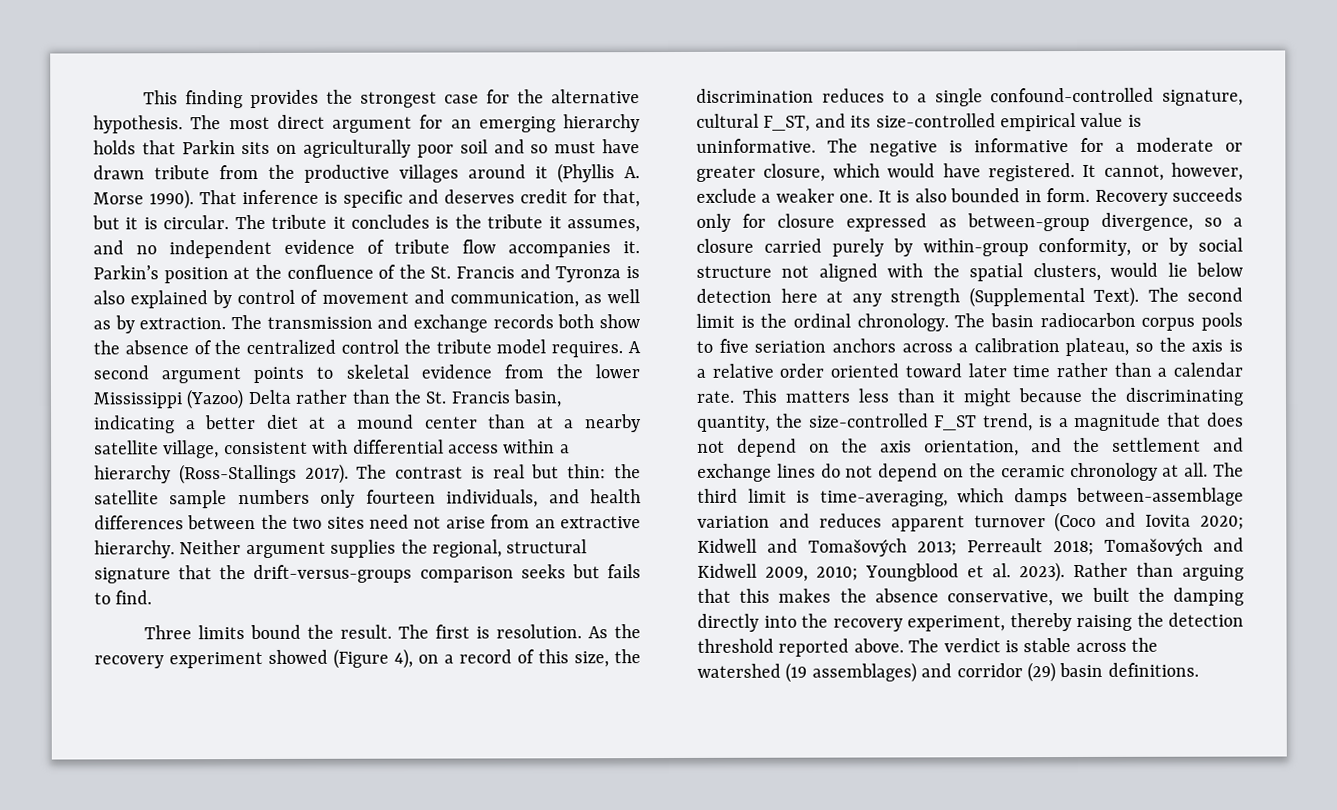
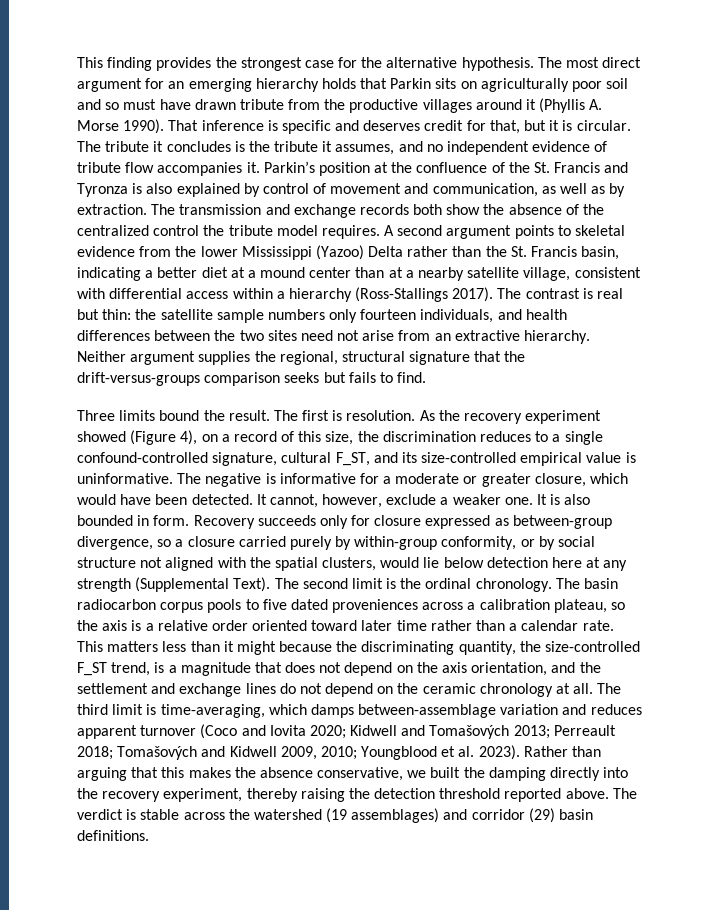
- The negative is informative for a moderate or greater closure, which would have registered.
+ The negative is informative for a moderate or greater closure, which would have been detected.
- The basin radiocarbon corpus pools to five seriation anchors across a calibration plateau, so the axis is a relative order oriented toward later time rather than a calendar rate.
+ The basin radiocarbon corpus pools to five dated proveniences across a calibration plateau, so the axis is a relative order oriented toward later time rather than a calendar rate.

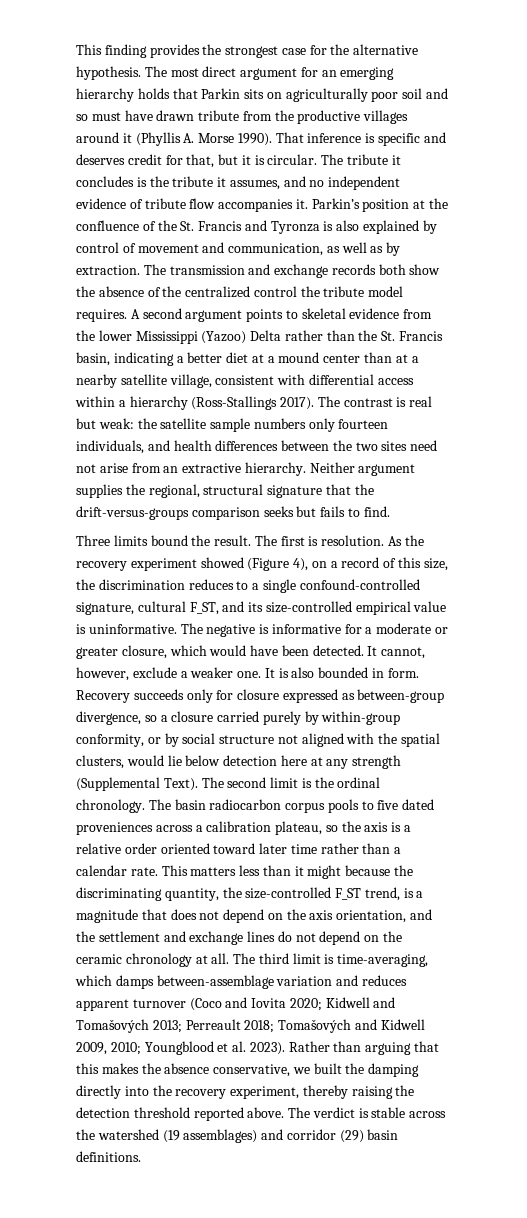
- The contrast is real but thin: the satellite sample numbers only fourteen individuals, and health differences between the two sites need not arise from an extractive hierarchy.
+ The contrast is real but weak: the satellite sample numbers only fourteen individuals, and health differences between the two sites need not arise from an extractive hierarchy.

